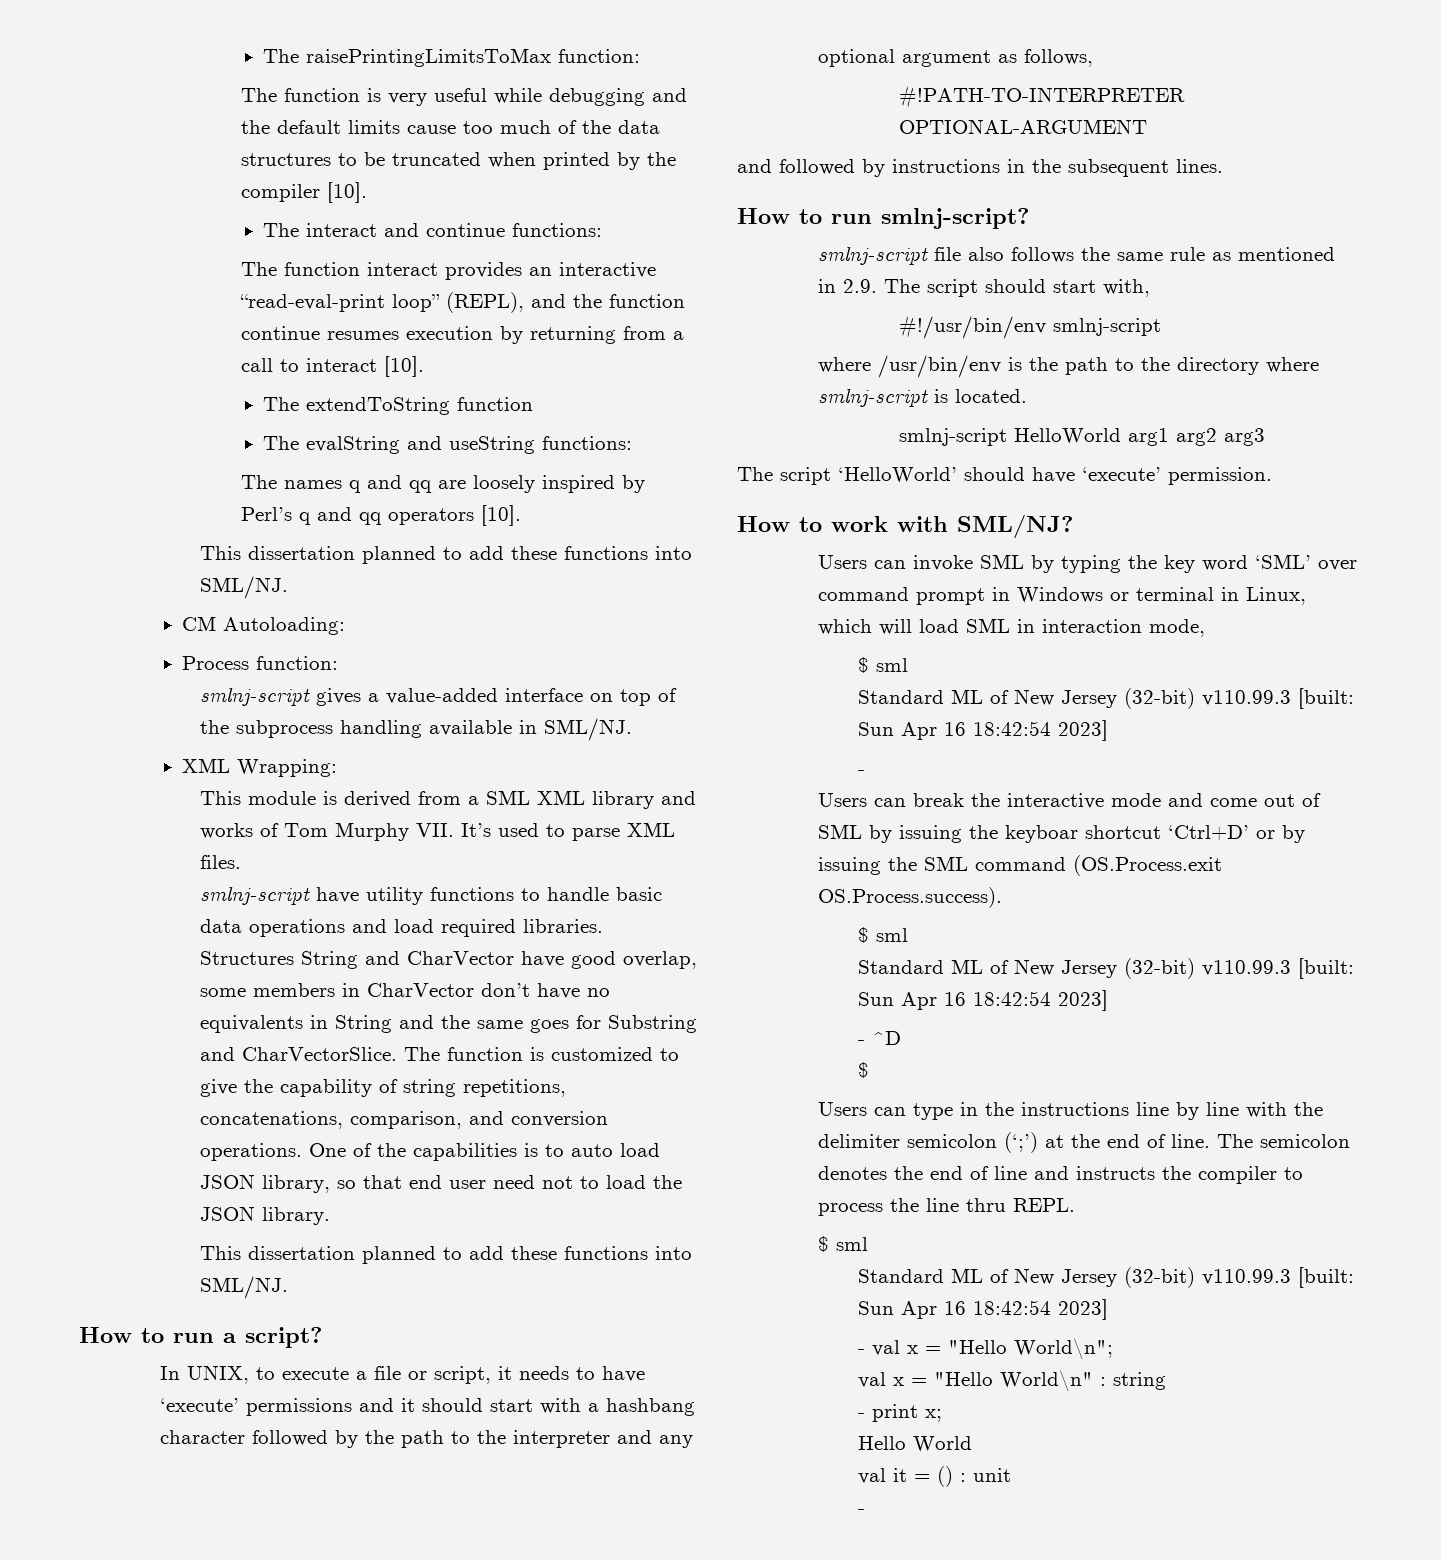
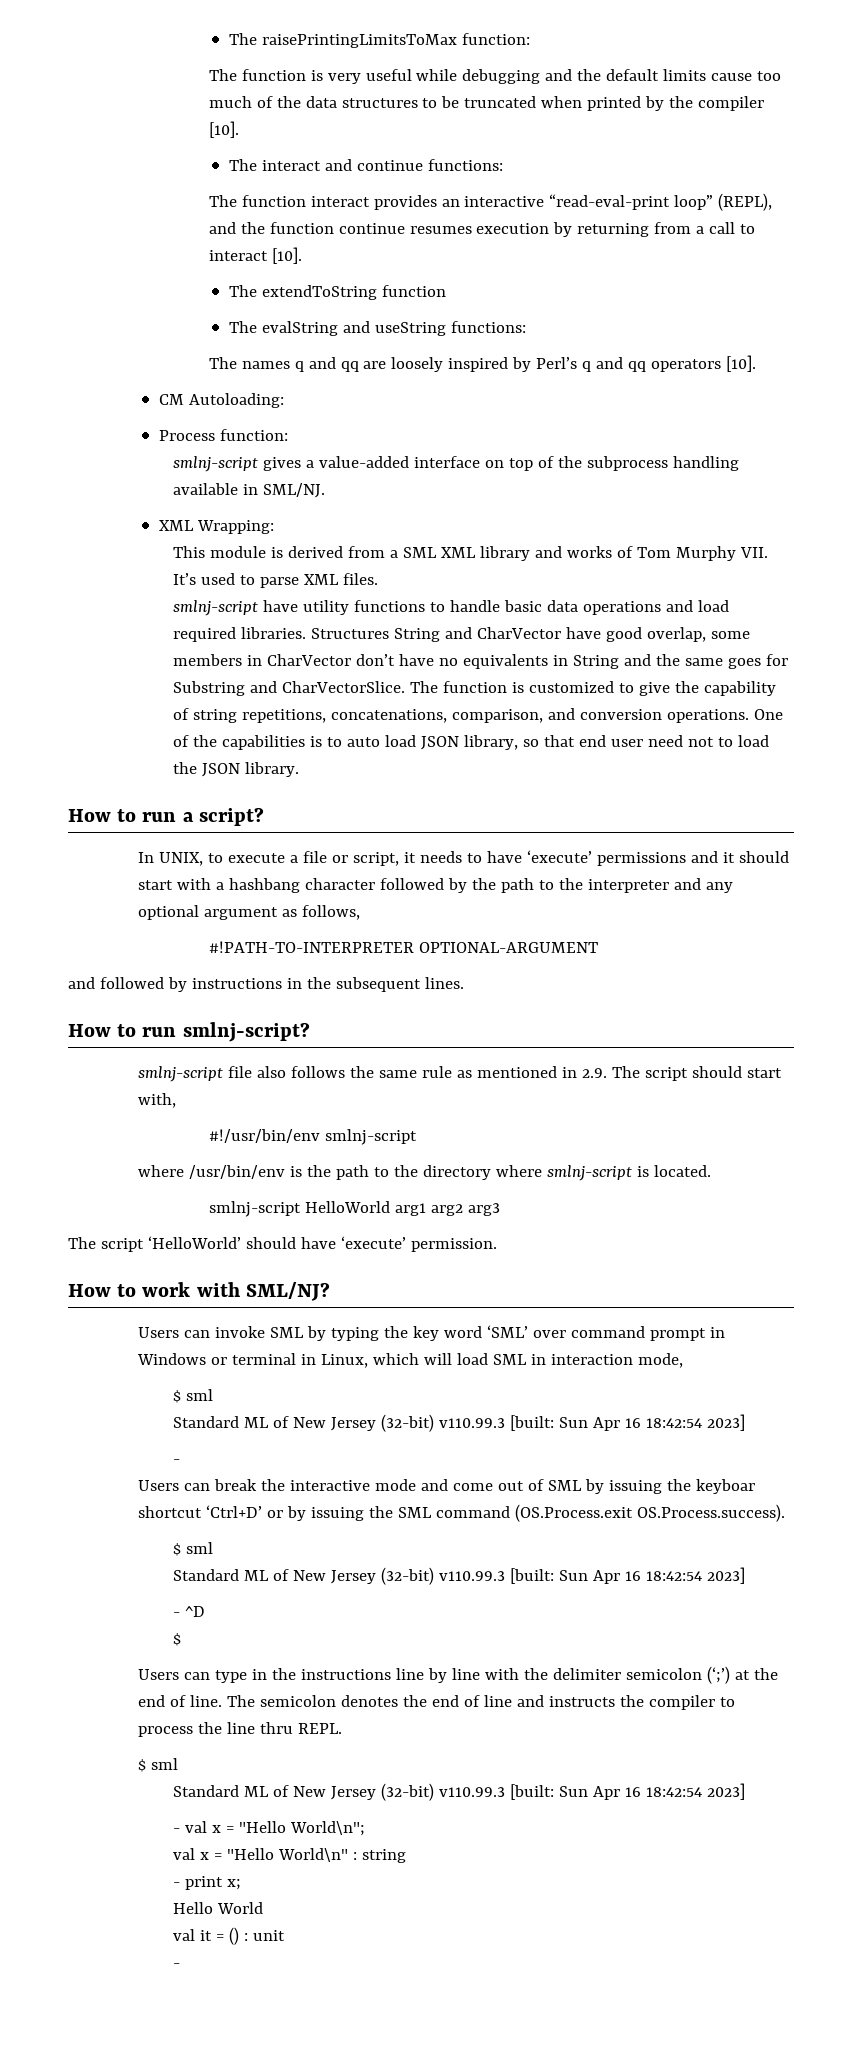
  The names q and qq are loosely inspired by Perl’s q and qq operators [10].
- This dissertation planned to add these functions into SML/NJ.
  One of the capabilities is to auto load JSON library, so that end user need not to load the JSON library.
- This dissertation planned to add these functions into SML/NJ.

